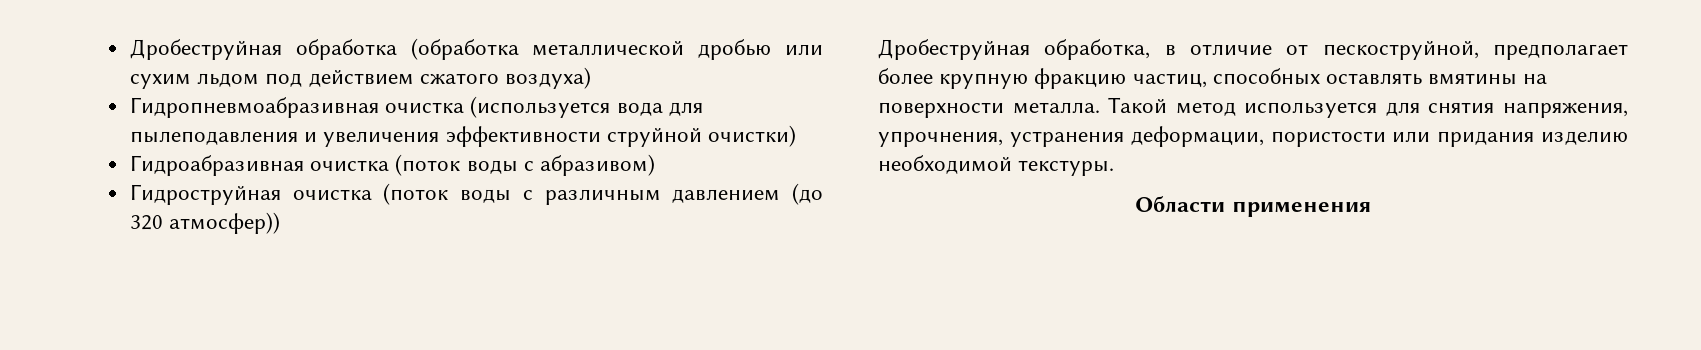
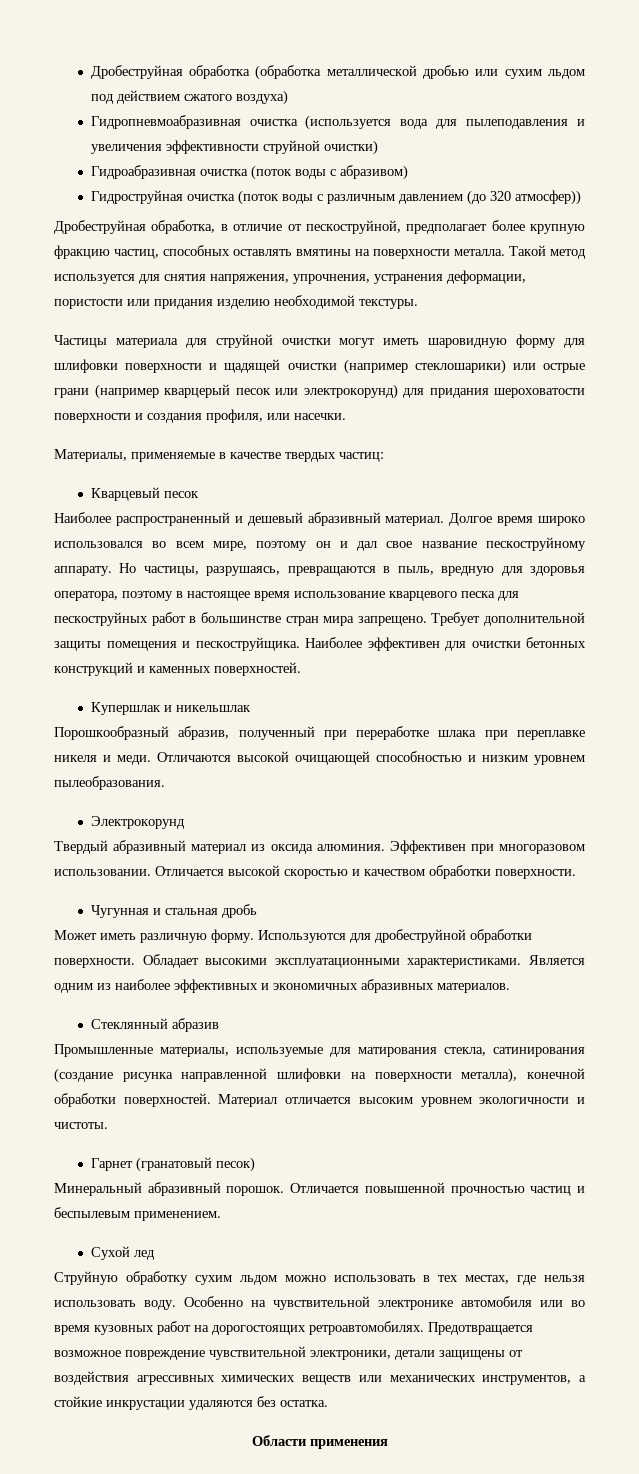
+ Частицы материала для струйной очистки могут иметь шаровидную форму для шлифовки поверхности и щадящей очистки (например стеклошарики) или острые грани (например кварцерый песок или электрокорунд) для придания шероховатости поверхности и создания профиля, или насечки.
+ Материалы, применяемые в качестве твердых частиц:
+ Кварцевый песок
+ Наиболее распространенный и дешевый абразивный материал. Долгое время широко использовался во всем мире, поэтому он и дал свое название пескоструйному аппарату. Но частицы, разрушаясь, превращаются в пыль, вредную для здоровья оператора, поэтому в настоящее время использование кварцевого песка для пескоструйных работ в большинстве стран мира запрещено. Требует дополнительной защиты помещения и пескоструйщика. Наиболее эффективен для очистки бетонных конструкций и каменных поверхностей.
+ Купершлак и никельшлак
+ Порошкообразный абразив, полученный при переработке шлака при переплавке никеля и меди. Отличаются высокой очищающей способностью и низким уровнем пылеобразования.
+ Электрокорунд
+ Твердый абразивный материал из оксида алюминия. Эффективен при многоразовом использовании. Отличается высокой скоростью и качеством обработки поверхности.
+ Чугунная и стальная дробь
+ Может иметь различную форму. Используются для дробеструйной обработки поверхности. Обладает высокими эксплуатационными характеристиками. Является одним из наиболее эффективных и экономичных абразивных материалов.
+ Стеклянный абразив
+ Промышленные материалы, используемые для матирования стекла, сатинирования (создание рисунка направленной шлифовки на поверхности металла), конечной обработки поверхностей. Материал отличается высоким уровнем экологичности и чистоты.
+ Гарнет (гранатовый песок)
+ Минеральный абразивный порошок. Отличается повышенной прочностью частиц и беспылевым применением.
+ Сухой лед
+ Струйную обработку сухим льдом можно использовать в тех местах, где нельзя использовать воду. Особенно на чувствительной электронике автомобиля или во время кузовных работ на дорогостоящих ретроавтомобилях. Предотвращается возможное повреждение чувствительной электроники, детали защищены от воздействия агрессивных химических веществ или механических инструментов, а стойкие инкрустации удаляются без остатка.

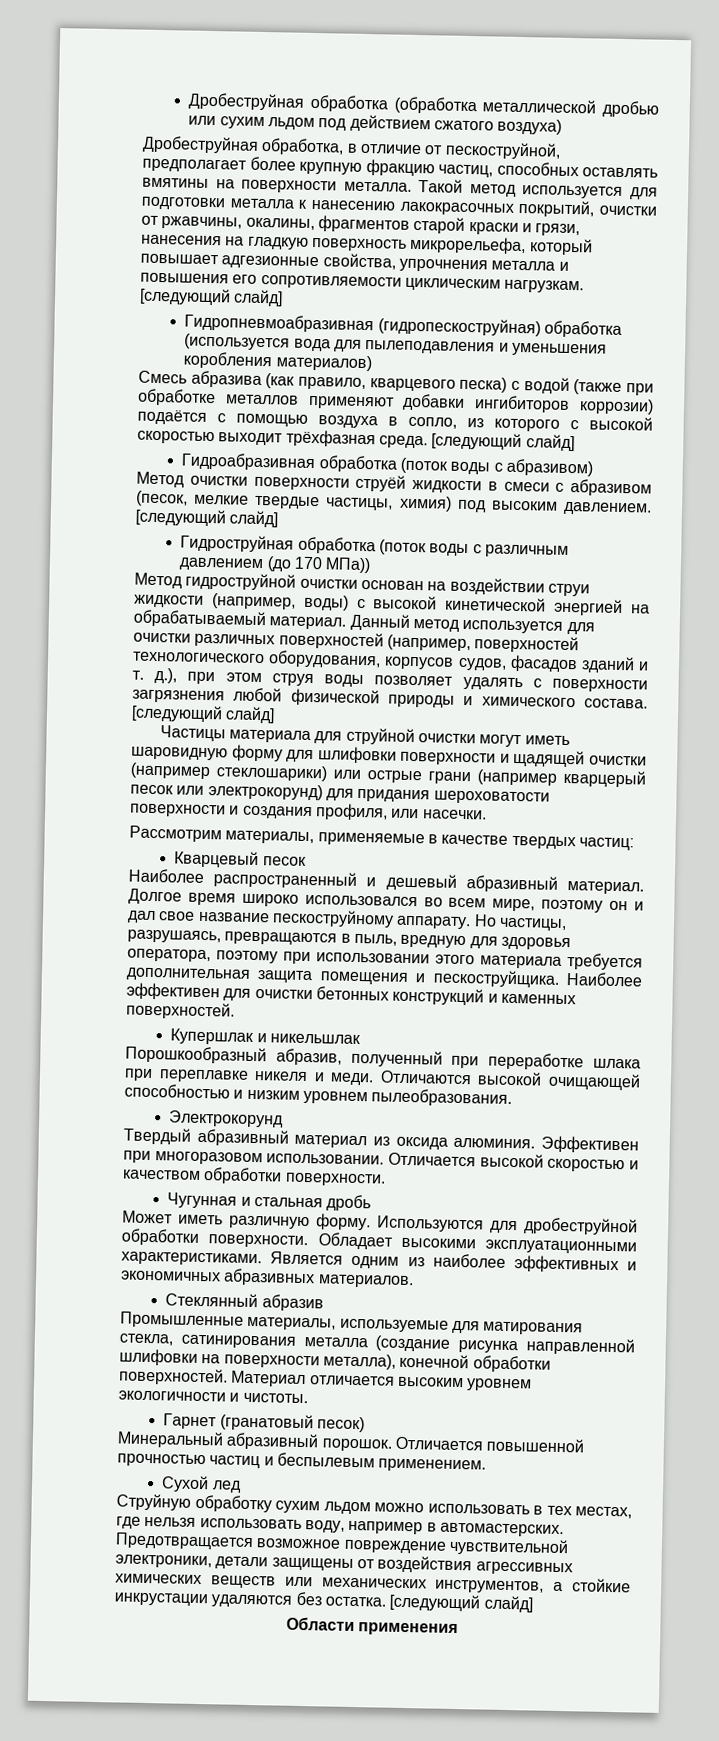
- Гидропневмоабразивная очистка (используется вода для пылеподавления и увеличения эффективности струйной очистки)
- Гидроабразивная очистка (поток воды с абразивом)
- Гидроструйная очистка (поток воды с различным давлением (до 320 атмосфер))
- Такой метод используется для снятия напряжения, упрочнения, устранения деформации, пористости или придания изделию необходимой текстуры.
+ Такой метод используется для подготовки металла к нанесению лакокрасочных покрытий, очистки от ржавчины, окалины, фрагментов старой краски и грязи, нанесения на гладкую поверхность микрорельефа, который повышает адгезионные свойства, упрочнения металла и повышения его сопротивляемости циклическим нагрузкам. [следующий слайд]
+ Гидропневмоабразивная (гидропескоструйная) обработка (используется вода для пылеподавления и уменьшения коробления материалов)
+ Смесь абразива (как правило, кварцевого песка) с водой (также при обработке металлов применяют добавки ингибиторов коррозии) подаётся с помощью воздуха в сопло, из которого с высокой скоростью выходит трёхфазная среда. [следующий слайд]
+ Гидроабразивная обработка (поток воды с абразивом)
+ Метод очистки поверхности струёй жидкости в смеси с абразивом (песок, мелкие твердые частицы, химия) под высоким давлением. [следующий слайд]
+ Гидроструйная обработка (поток воды с различным давлением (до 170 МПа))
+ Метод гидроструйной очистки основан на воздействии струи жидкости (например, воды) с высокой кинетической энергией на обрабатываемый материал. Данный метод используется для очистки различных поверхностей (например, поверхностей технологического оборудования, корпусов судов, фасадов зданий и т. д.), при этом струя воды позволяет удалять с поверхности загрязнения любой физической природы и химического состава. [следующий слайд]
- Материалы, применяемые в качестве твердых частиц:
+ Рассмотрим материалы, применяемые в качестве твердых частиц:
- Но частицы, разрушаясь, превращаются в пыль, вредную для здоровья оператора, поэтому в настоящее время использование кварцевого песка для пескоструйных работ в большинстве стран мира запрещено. Требует дополнительной защиты помещения и пескоструйщика.
+ Но частицы, разрушаясь, превращаются в пыль, вредную для здоровья оператора, поэтому при использовании этого материала требуется дополнительная защита помещения и пескоструйщика.
- Промышленные материалы, используемые для матирования стекла, сатинирования (создание рисунка направленной шлифовки на поверхности металла), конечной обработки поверхностей.
+ Промышленные материалы, используемые для матирования стекла, сатинирования металла (создание рисунка направленной шлифовки на поверхности металла), конечной обработки поверхностей.
- Струйную обработку сухим льдом можно использовать в тех местах, где нельзя использовать воду. Особенно на чувствительной электронике автомобиля или во время кузовных работ на дорогостоящих ретроавтомобилях.
+ Струйную обработку сухим льдом можно использовать в тех местах, где нельзя использовать воду, например в автомастерских.
- Предотвращается возможное повреждение чувствительной электроники, детали защищены от воздействия агрессивных химических веществ или механических инструментов, а стойкие инкрустации удаляются без остатка.
+ Предотвращается возможное повреждение чувствительной электроники, детали защищены от воздействия агрессивных химических веществ или механических инструментов, а стойкие инкрустации удаляются без остатка. [следующий слайд]

